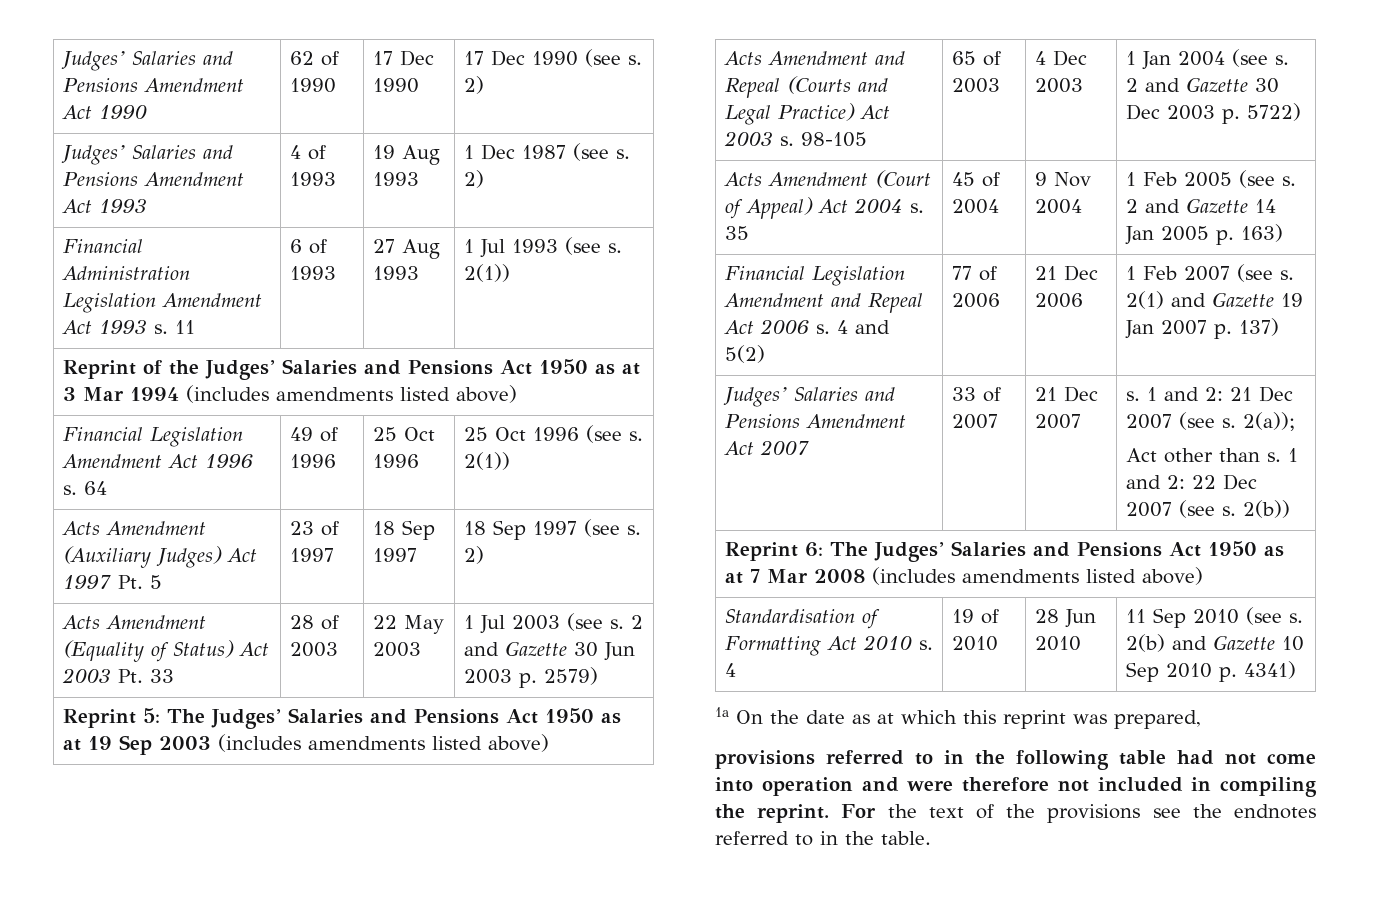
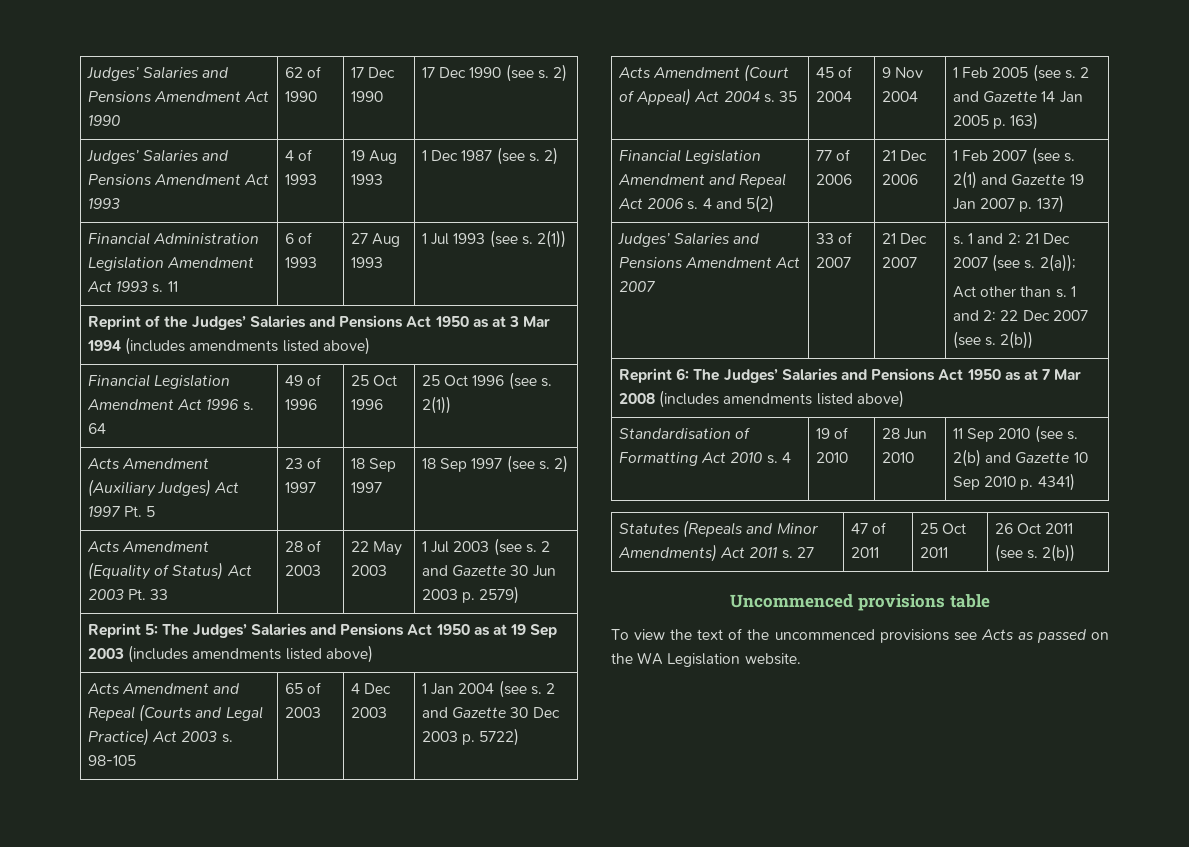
- 1a On the date as at which this reprint was prepared,
- provisions referred to in the following table had not come into operation and were therefore not included in compiling the reprint. For the text of the provisions see the endnotes referred to in the table.
+ Statutes (Repeals and Minor Amendments) Act 2011 s. 27 | 47 of 2011 | 25 Oct 2011 | 26 Oct 2011 (see s. 2(b))
+ Uncommenced provisions table
+ To view the text of the uncommenced provisions see Acts as passed on the WA Legislation website.

